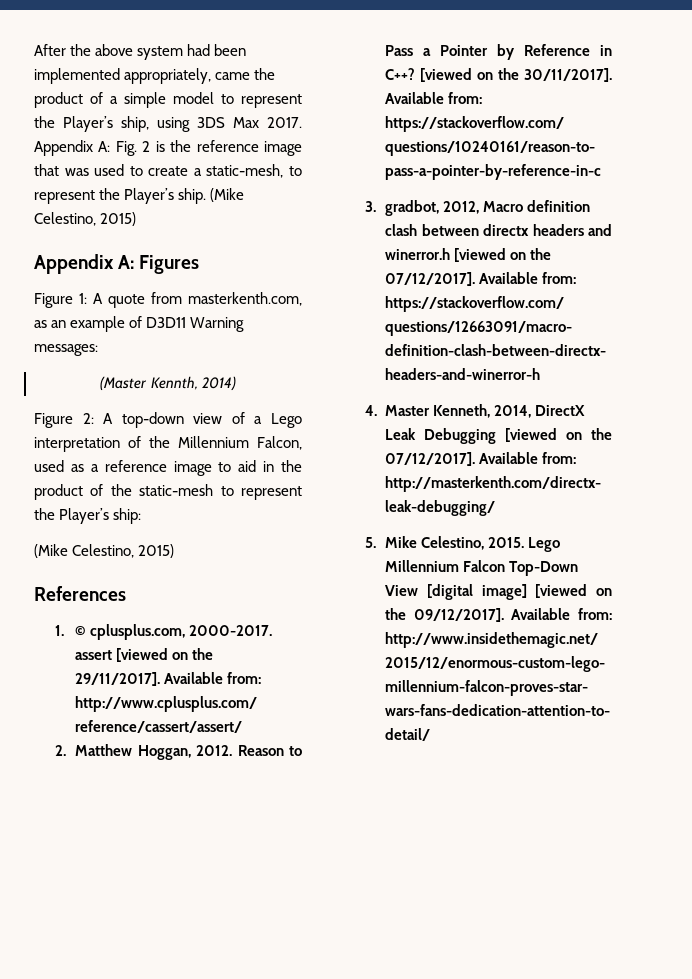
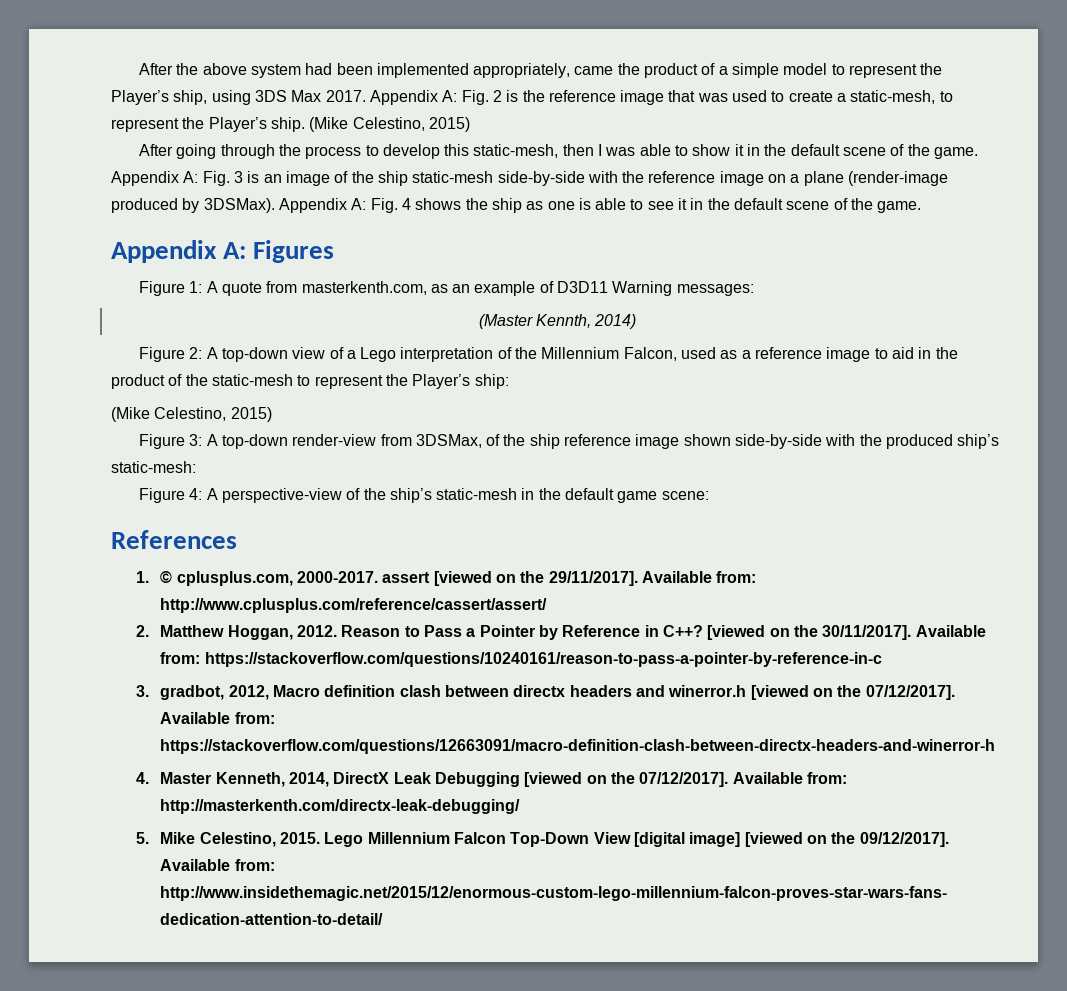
+ After going through the process to develop this static-mesh, then I was able to show it in the default scene of the game. Appendix A: Fig. 3 is an image of the ship static-mesh side-by-side with the reference image on a plane (render-image produced by 3DSMax). Appendix A: Fig. 4 shows the ship as one is able to see it in the default scene of the game.
+ Figure 3: A top-down render-view from 3DSMax, of the ship reference image shown side-by-side with the produced ship’s static-mesh:
+ Figure 4: A perspective-view of the ship’s static-mesh in the default game scene:

